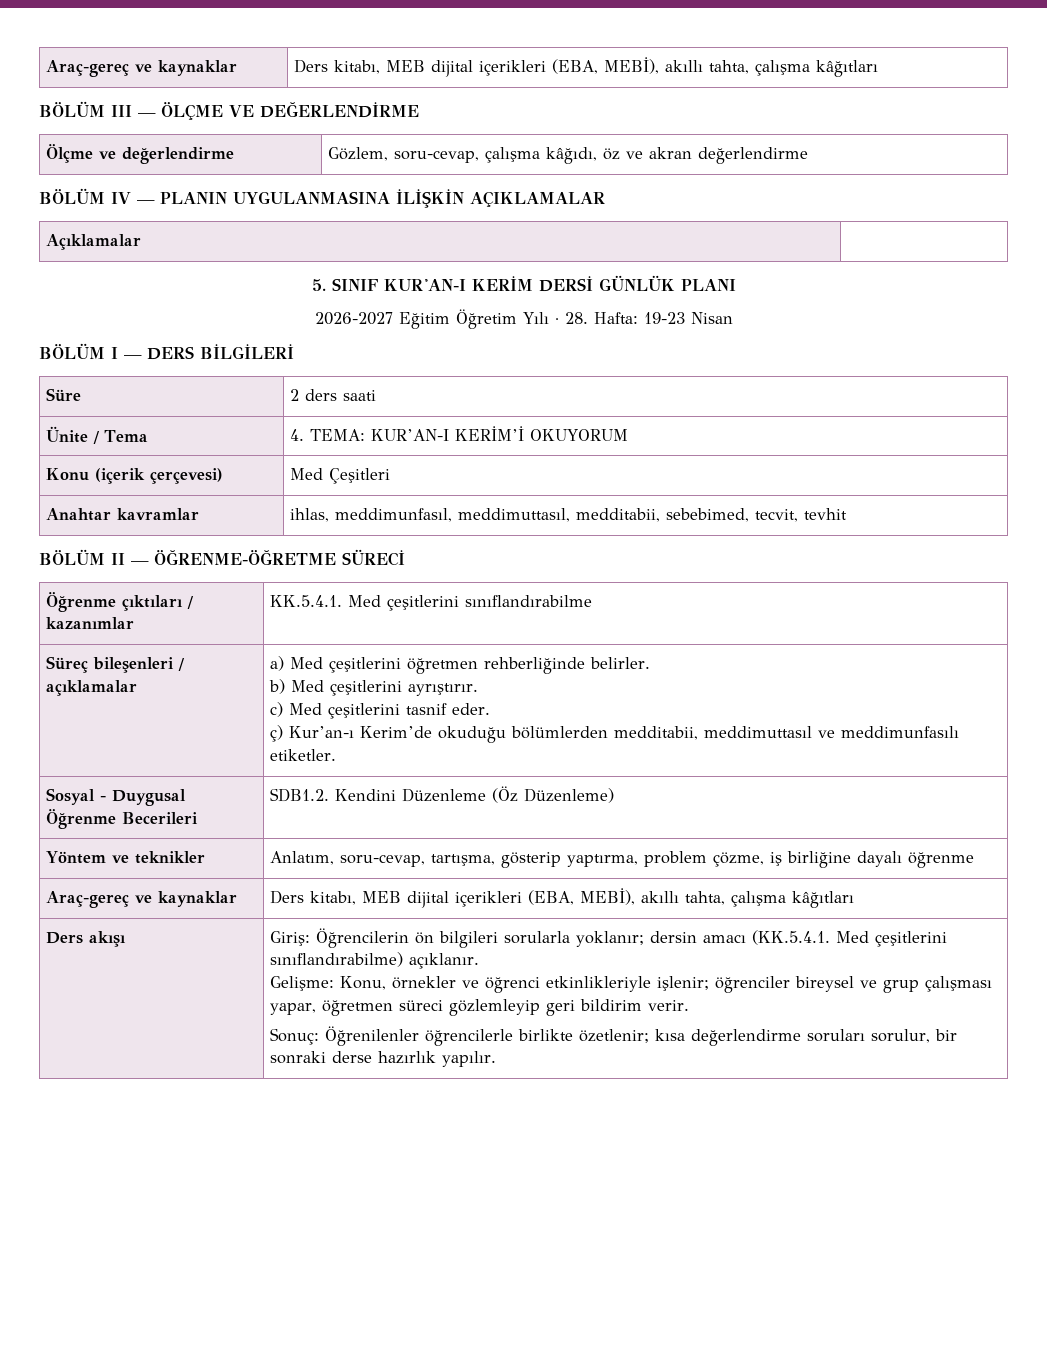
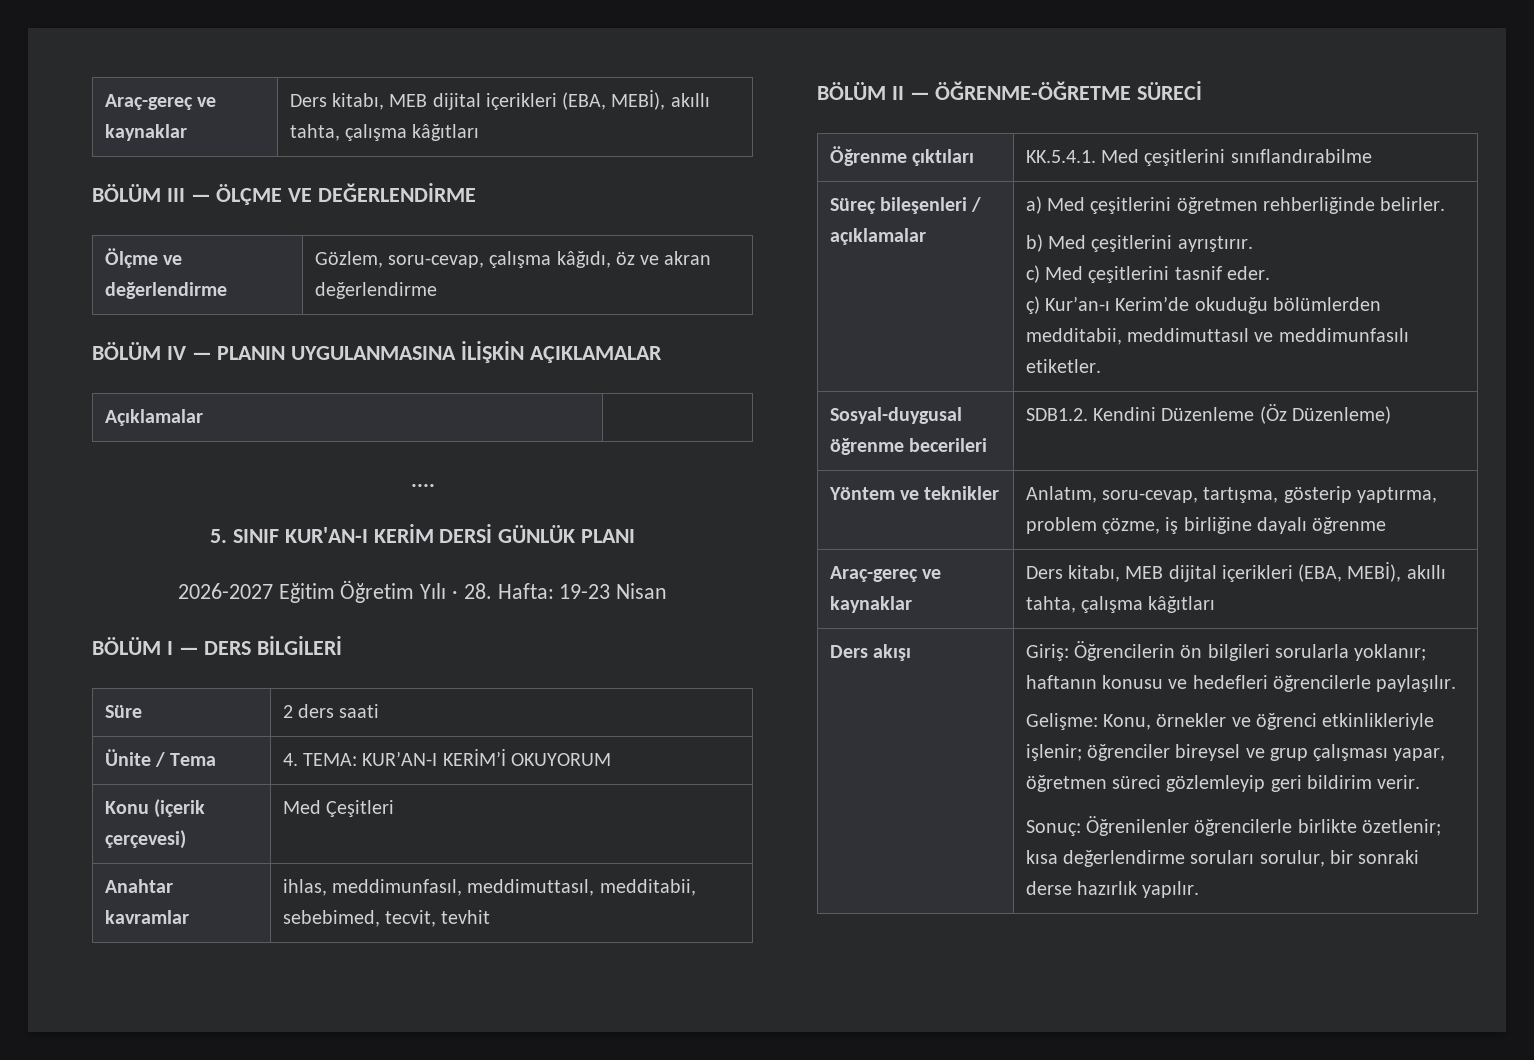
+ ....
- Öğrenme çıktıları / kazanımlar | KK.5.4.1. Med çeşitlerini sınıflandırabilme
+ Öğrenme çıktıları | KK.5.4.1. Med çeşitlerini sınıflandırabilme
- Sosyal - Duygusal Öğrenme Becerileri | SDB1.2. Kendini Düzenleme (Öz Düzenleme)
+ Sosyal-duygusal öğrenme becerileri | SDB1.2. Kendini Düzenleme (Öz Düzenleme)
- Giriş: Öğrencilerin ön bilgileri sorularla yoklanır; dersin amacı (KK.5.4.1. Med çeşitlerini sınıflandırabilme) açıklanır.
+ Giriş: Öğrencilerin ön bilgileri sorularla yoklanır; haftanın konusu ve hedefleri öğrencilerle paylaşılır.

